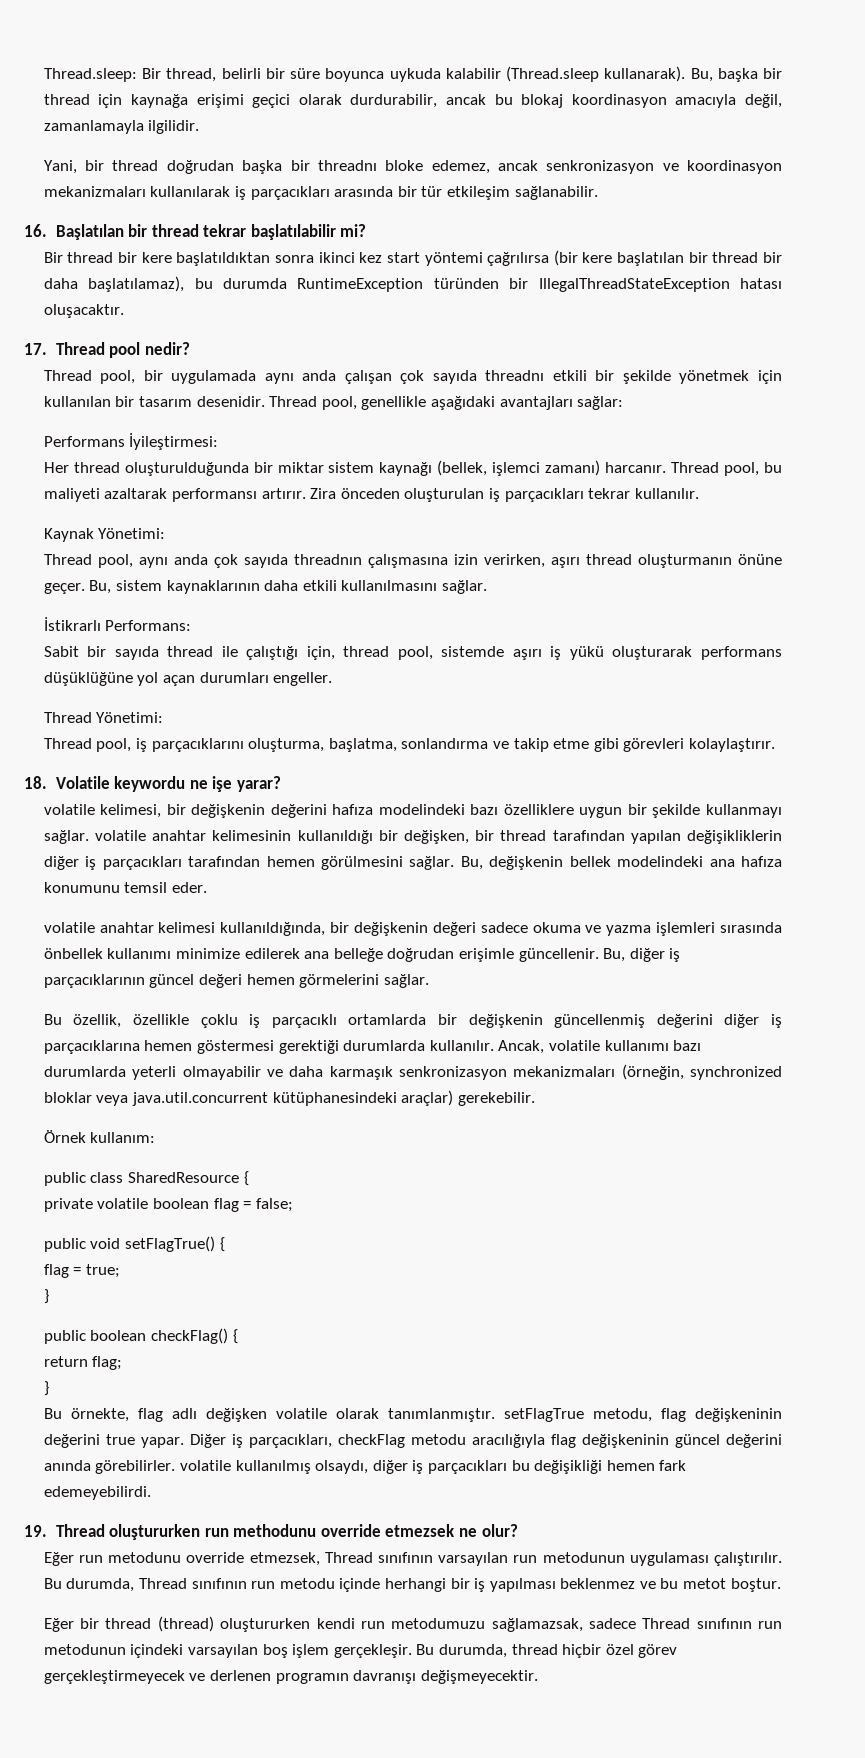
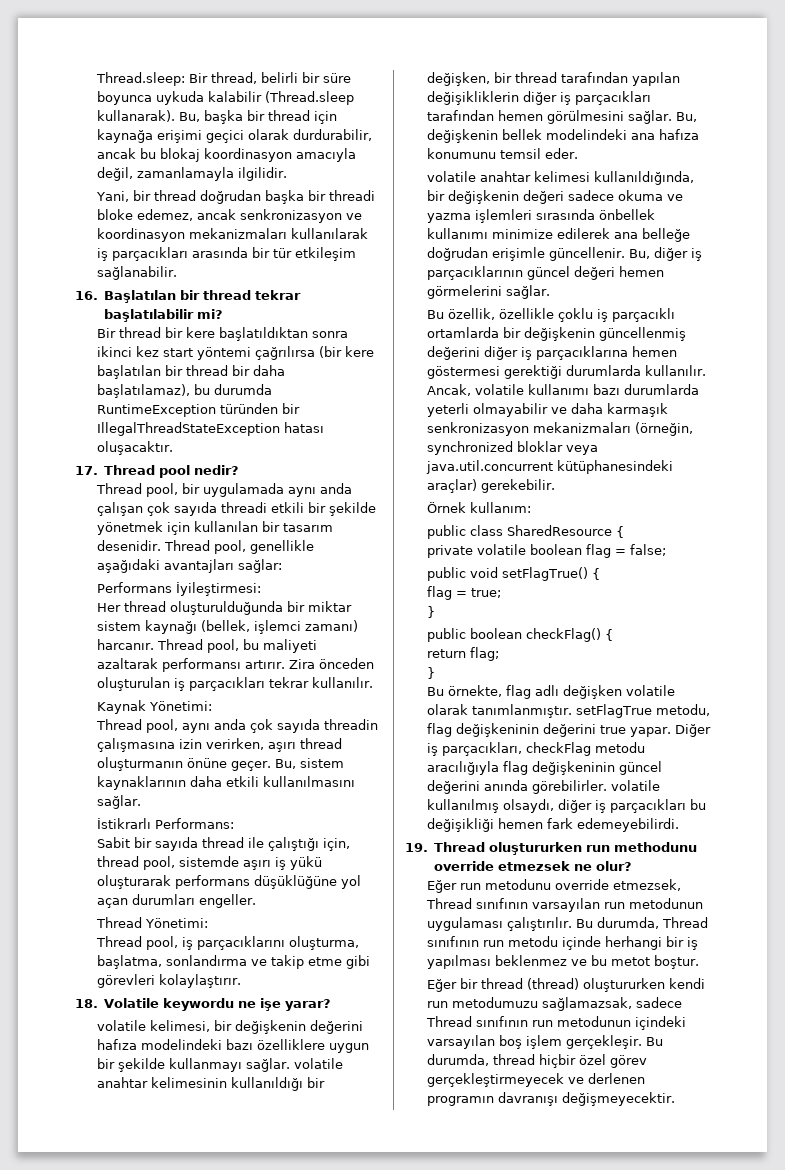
- Yani, bir thread doğrudan başka bir threadnı bloke edemez, ancak senkronizasyon ve koordinasyon mekanizmaları kullanılarak iş parçacıkları arasında bir tür etkileşim sağlanabilir.
+ Yani, bir thread doğrudan başka bir threadi bloke edemez, ancak senkronizasyon ve koordinasyon mekanizmaları kullanılarak iş parçacıkları arasında bir tür etkileşim sağlanabilir.
- Thread pool, bir uygulamada aynı anda çalışan çok sayıda threadnı etkili bir şekilde yönetmek için kullanılan bir tasarım desenidir.
+ Thread pool, bir uygulamada aynı anda çalışan çok sayıda threadi etkili bir şekilde yönetmek için kullanılan bir tasarım desenidir.
- Thread pool, aynı anda çok sayıda threadnın çalışmasına izin verirken, aşırı thread oluşturmanın önüne geçer.
+ Thread pool, aynı anda çok sayıda threadin çalışmasına izin verirken, aşırı thread oluşturmanın önüne geçer.

